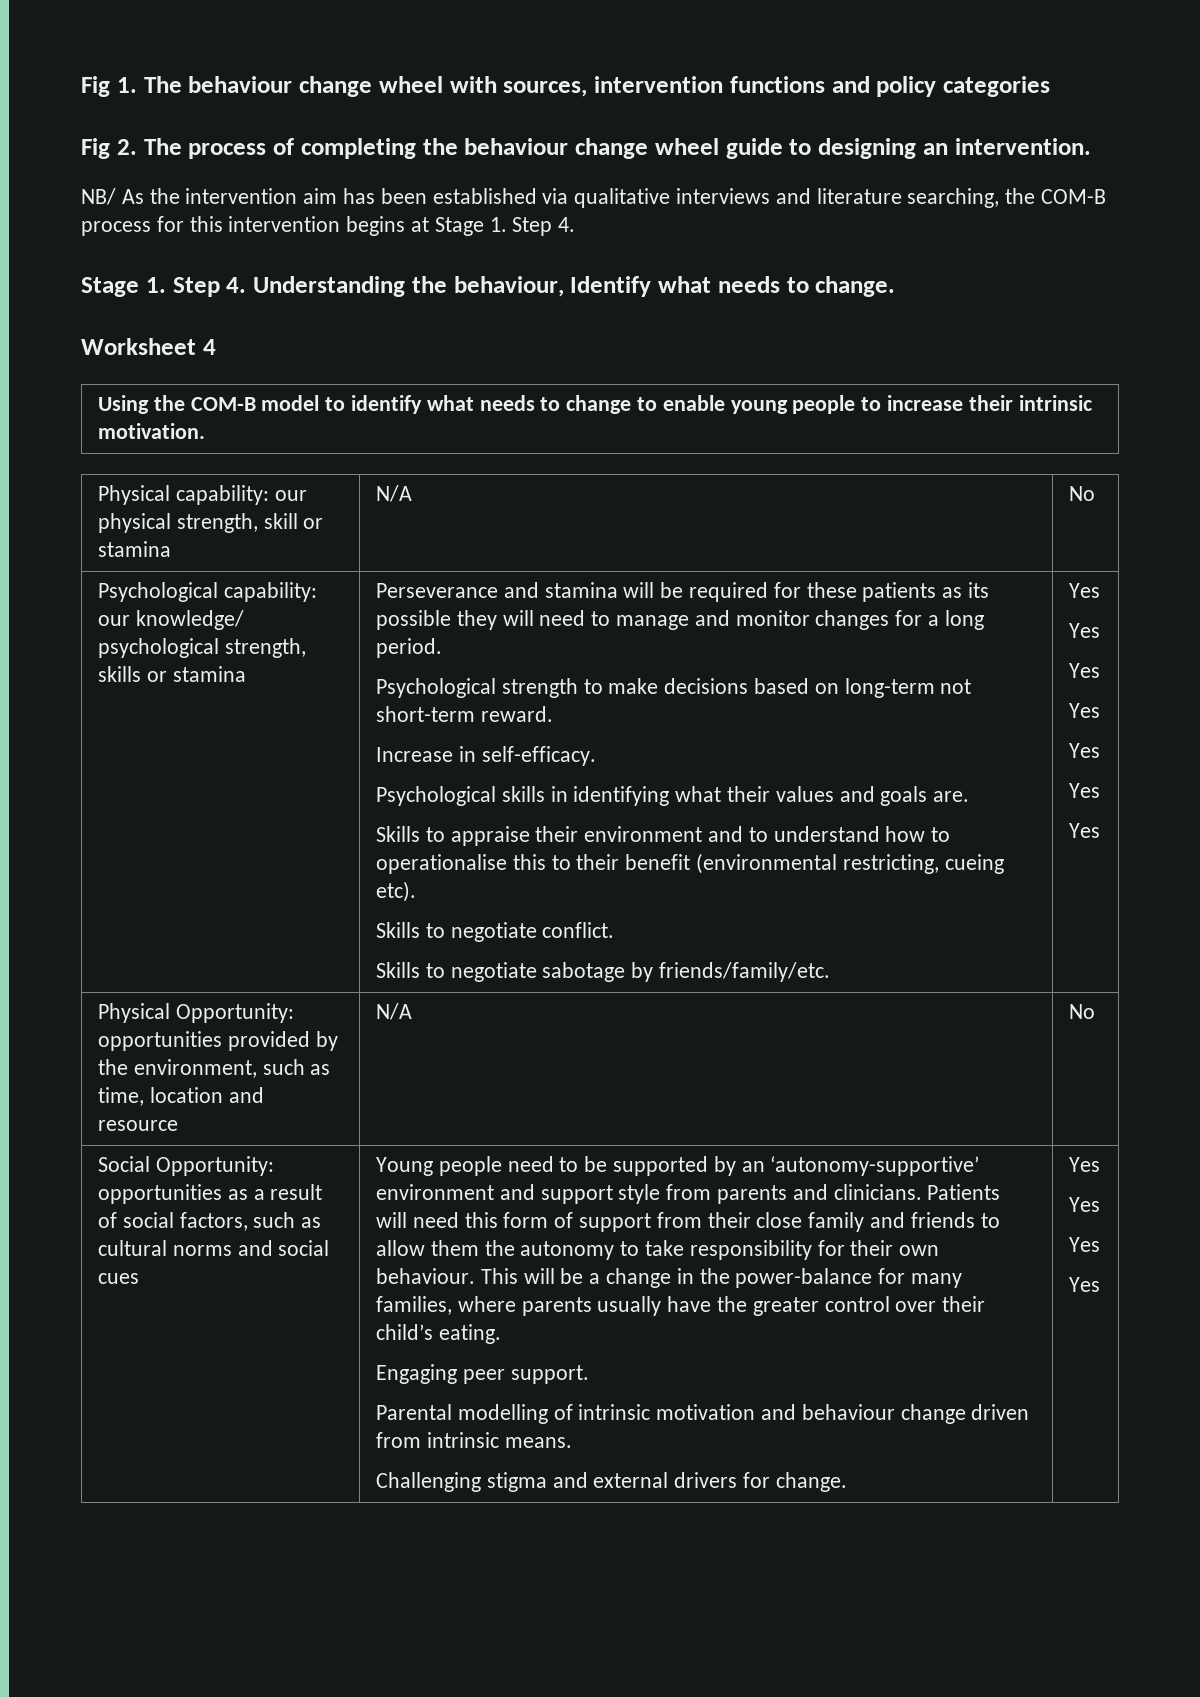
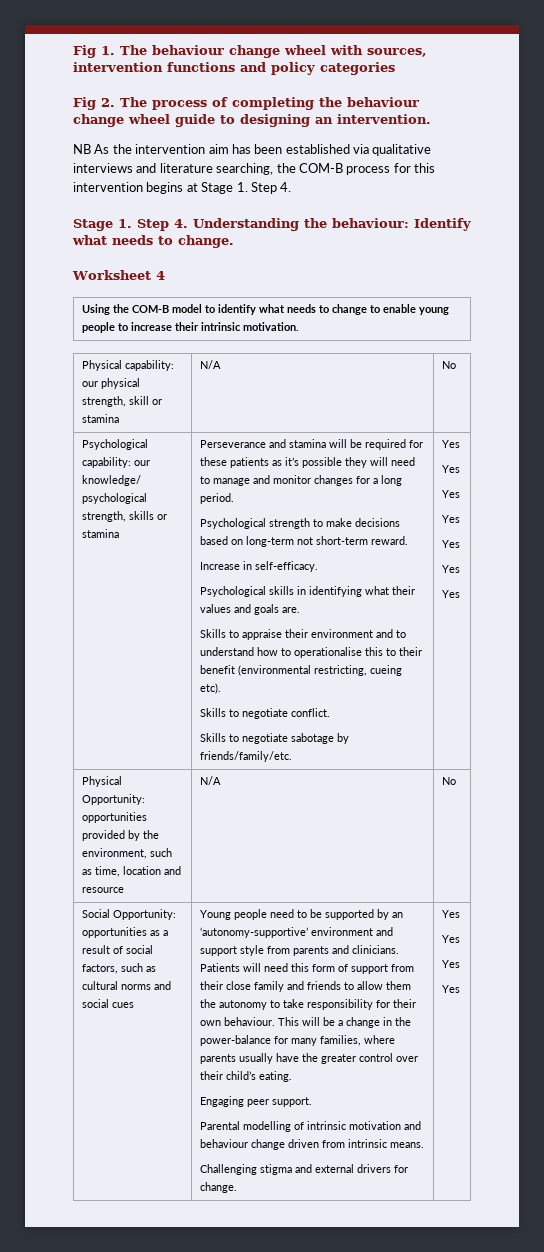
- NB/ As the intervention aim has been established via qualitative interviews and literature searching, the COM-B process for this intervention begins at Stage 1. Step 4.
+ NB As the intervention aim has been established via qualitative interviews and literature searching, the COM-B process for this intervention begins at Stage 1. Step 4.
- Stage 1. Step 4. Understanding the behaviour, Identify what needs to change.
+ Stage 1. Step 4. Understanding the behaviour: Identify what needs to change.
- Perseverance and stamina will be required for these patients as its possible they will need to manage and monitor changes for a long period.
+ Perseverance and stamina will be required for these patients as it’s possible they will need to manage and monitor changes for a long period.

